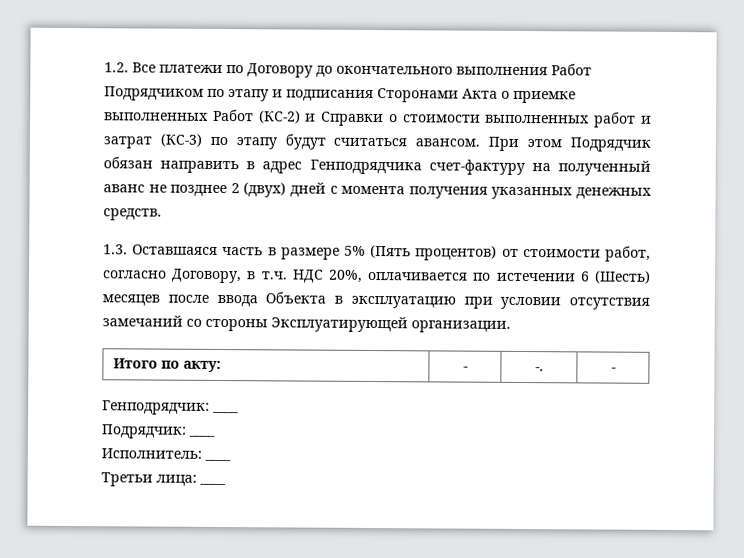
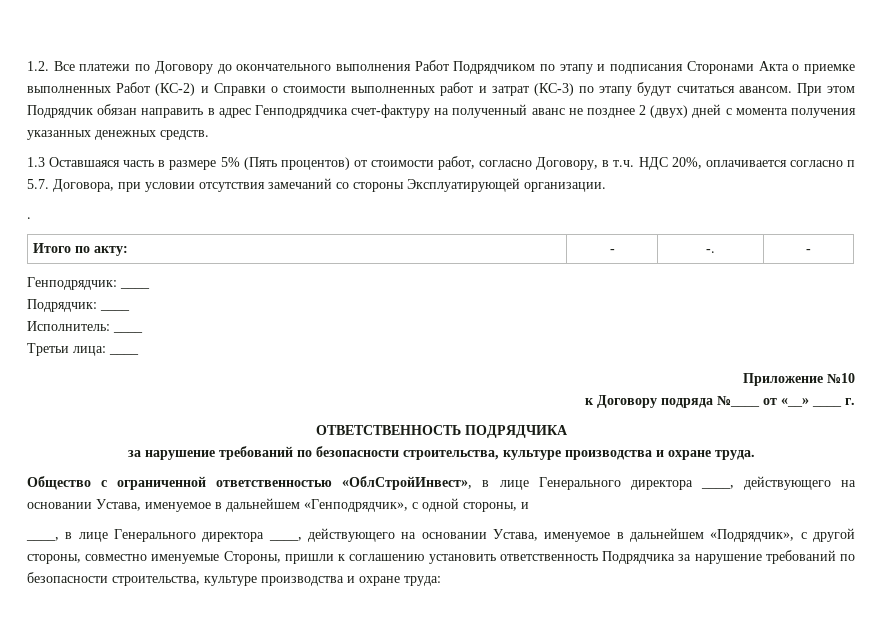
- 1.3. Оставшаяся часть в размере 5% (Пять процентов) от стоимости работ, согласно Договору, в т.ч. НДС 20%, оплачивается по истечении 6 (Шесть) месяцев после ввода Объекта в эксплуатацию при условии отсутствия замечаний со стороны Эксплуатирующей организации.
+ 1.3 Оставшаяся часть в размере 5% (Пять процентов) от стоимости работ, согласно Договору, в т.ч. НДС 20%, оплачивается согласно п 5.7. Договора, при условии отсутствия замечаний со стороны Эксплуатирующей организации.
+ .
+ Приложение №10
+ к Договору подряда №____ от «__» ____ г.
+ ОТВЕТСТВЕННОСТЬ ПОДРЯДЧИКА
+ за нарушение требований по безопасности строительства, культуре производства и охране труда.
+ Общество с ограниченной ответственностью «ОблСтройИнвест», в лице Генерального директора ____, действующего на основании Устава, именуемое в дальнейшем «Генподрядчик», с одной стороны, и
+ ____, в лице Генерального директора ____, действующего на основании Устава, именуемое в дальнейшем «Подрядчик», с другой стороны, совместно именуемые Стороны, пришли к соглашению установить ответственность Подрядчика за нарушение требований по безопасности строительства, культуре производства и охране труда:

